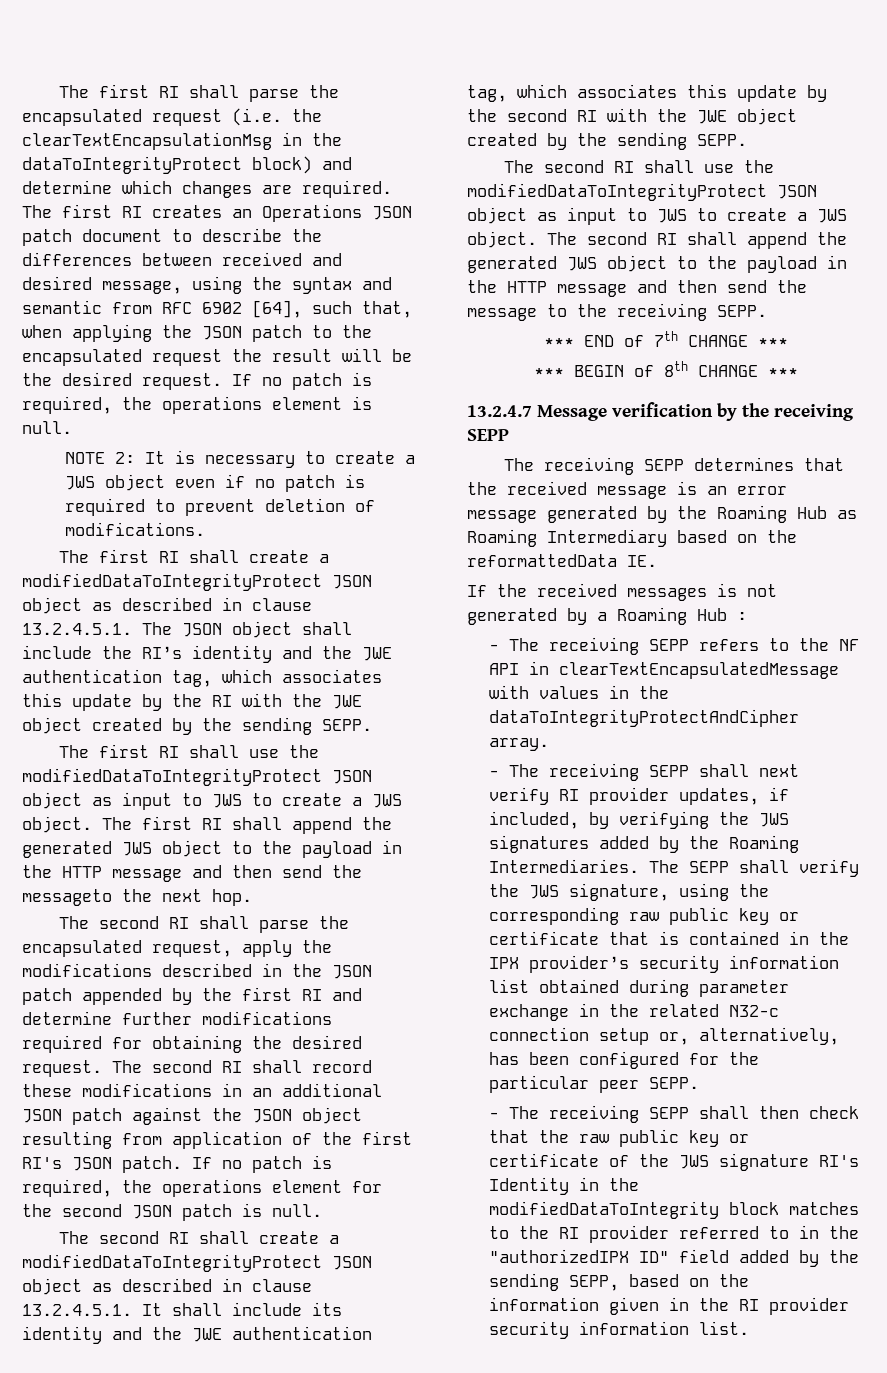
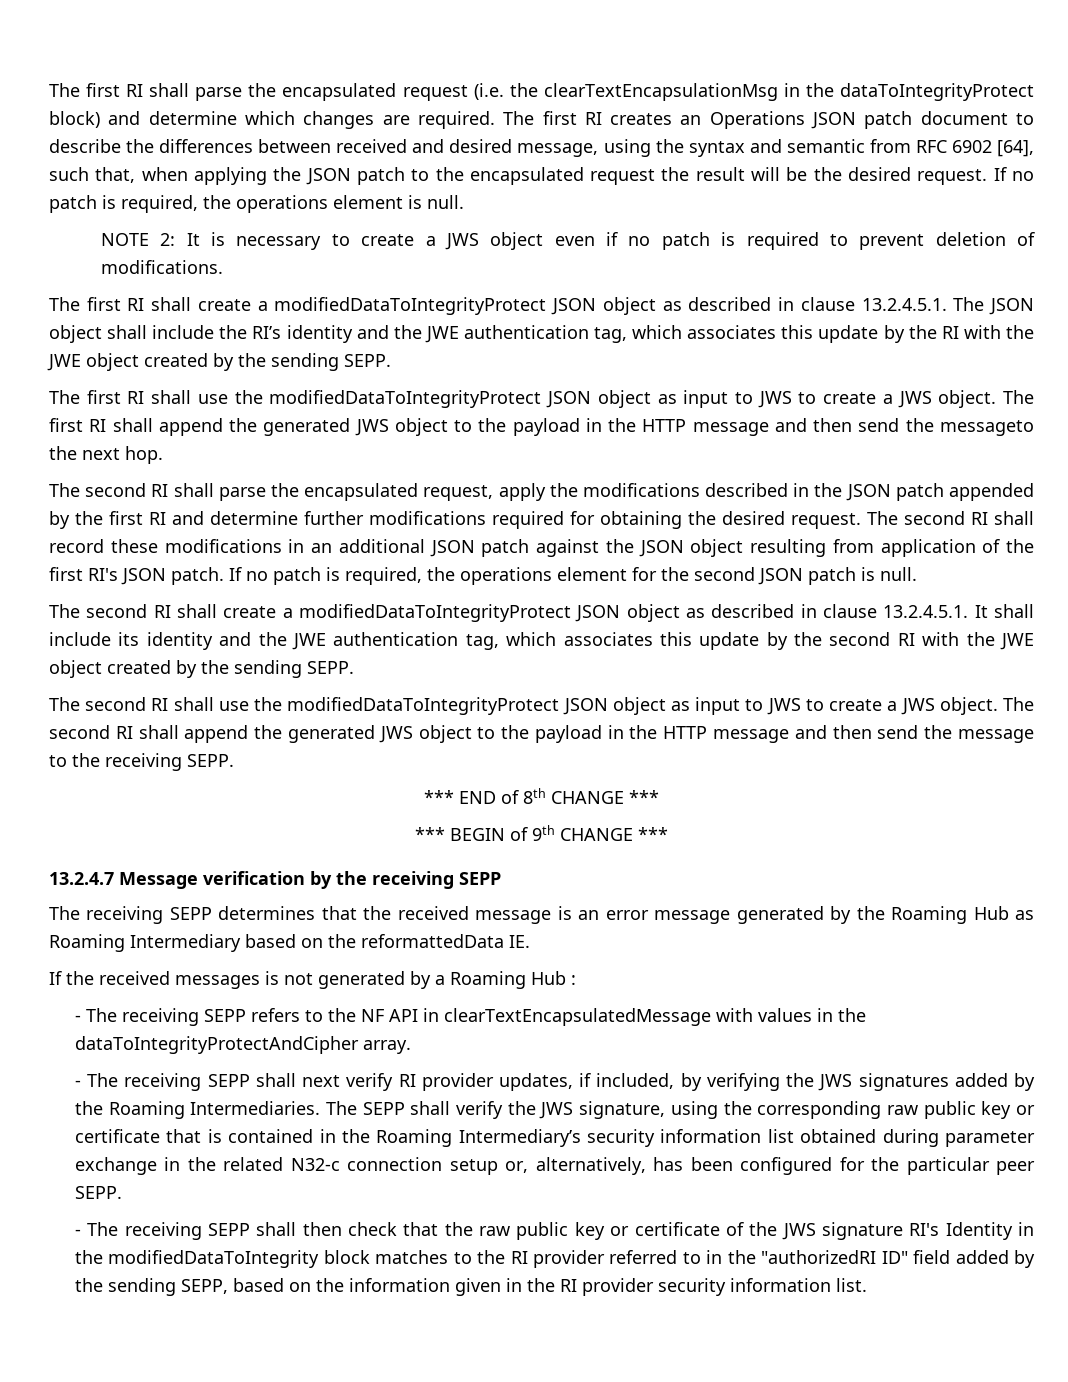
- *** END of 7th CHANGE ***
+ *** END of 8th CHANGE ***
- *** BEGIN of 8th CHANGE ***
+ *** BEGIN of 9th CHANGE ***
- The SEPP shall verify the JWS signature, using the corresponding raw public key or certificate that is contained in the IPX provider’s security information list obtained during parameter exchange in the related N32-c connection setup or, alternatively, has been configured for the particular peer SEPP.
+ The SEPP shall verify the JWS signature, using the corresponding raw public key or certificate that is contained in the Roaming Intermediary’s security information list obtained during parameter exchange in the related N32-c connection setup or, alternatively, has been configured for the particular peer SEPP.
- - The receiving SEPP shall then check that the raw public key or certificate of the JWS signature RI's Identity in the modifiedDataToIntegrity block matches to the RI provider referred to in the "authorizedIPX ID" field added by the sending SEPP, based on the information given in the RI provider security information list.
+ - The receiving SEPP shall then check that the raw public key or certificate of the JWS signature RI's Identity in the modifiedDataToIntegrity block matches to the RI provider referred to in the "authorizedRI ID" field added by the sending SEPP, based on the information given in the RI provider security information list.

